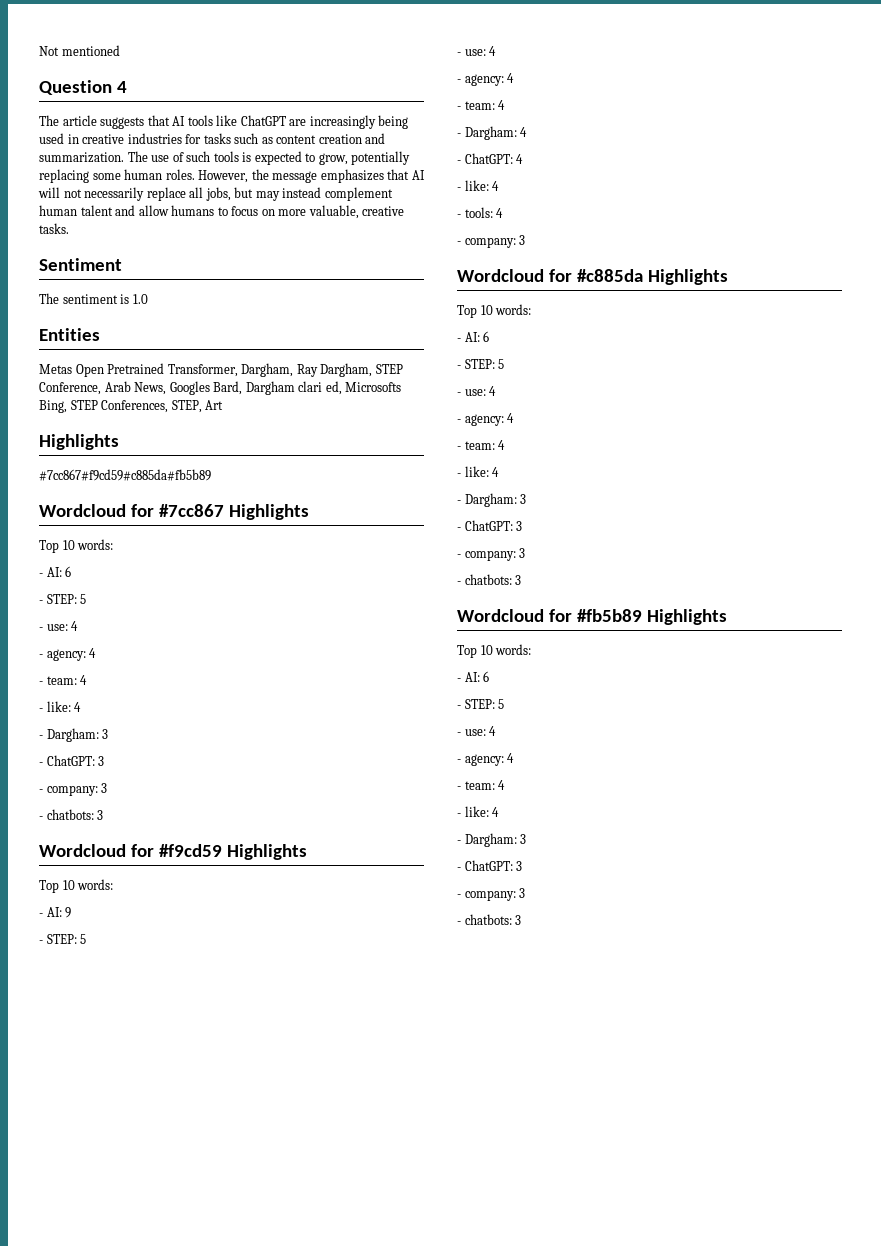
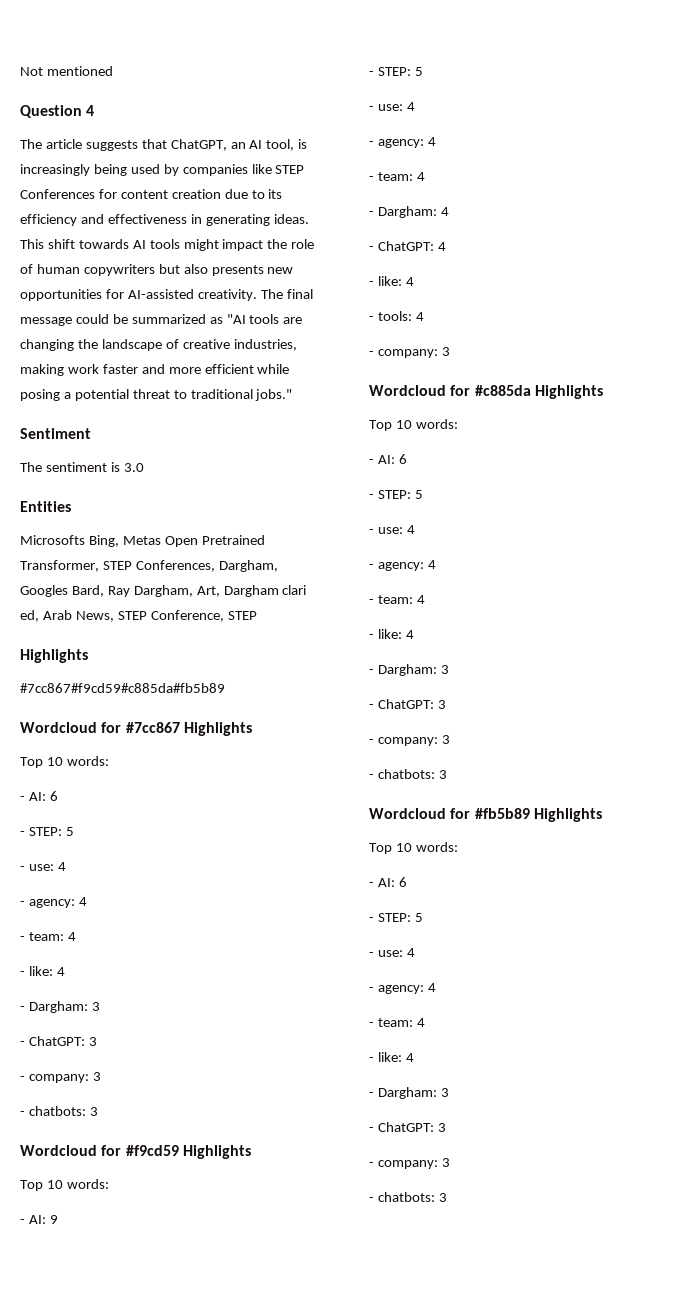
- The article suggests that AI tools like ChatGPT are increasingly being used in creative industries for tasks such as content creation and summarization. The use of such tools is expected to grow, potentially replacing some human roles. However, the message emphasizes that AI will not necessarily replace all jobs, but may instead complement human talent and allow humans to focus on more valuable, creative tasks.
+ The article suggests that ChatGPT, an AI tool, is increasingly being used by companies like STEP Conferences for content creation due to its efficiency and effectiveness in generating ideas. This shift towards AI tools might impact the role of human copywriters but also presents new opportunities for AI-assisted creativity. The final message could be summarized as "AI tools are changing the landscape of creative industries, making work faster and more efficient while posing a potential threat to traditional jobs."
- The sentiment is 1.0
+ The sentiment is 3.0
- Metas Open Pretrained Transformer, Dargham, Ray Dargham, STEP Conference, Arab News, Googles Bard, Dargham clari ed, Microsofts Bing, STEP Conferences, STEP, Art
+ Microsofts Bing, Metas Open Pretrained Transformer, STEP Conferences, Dargham, Googles Bard, Ray Dargham, Art, Dargham clari ed, Arab News, STEP Conference, STEP

